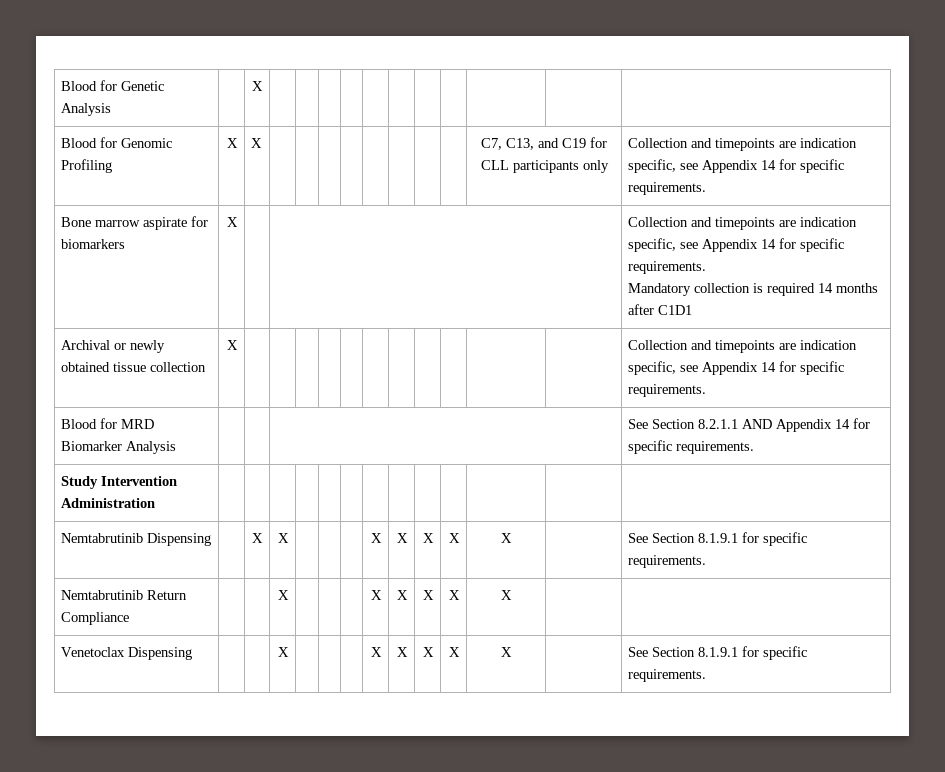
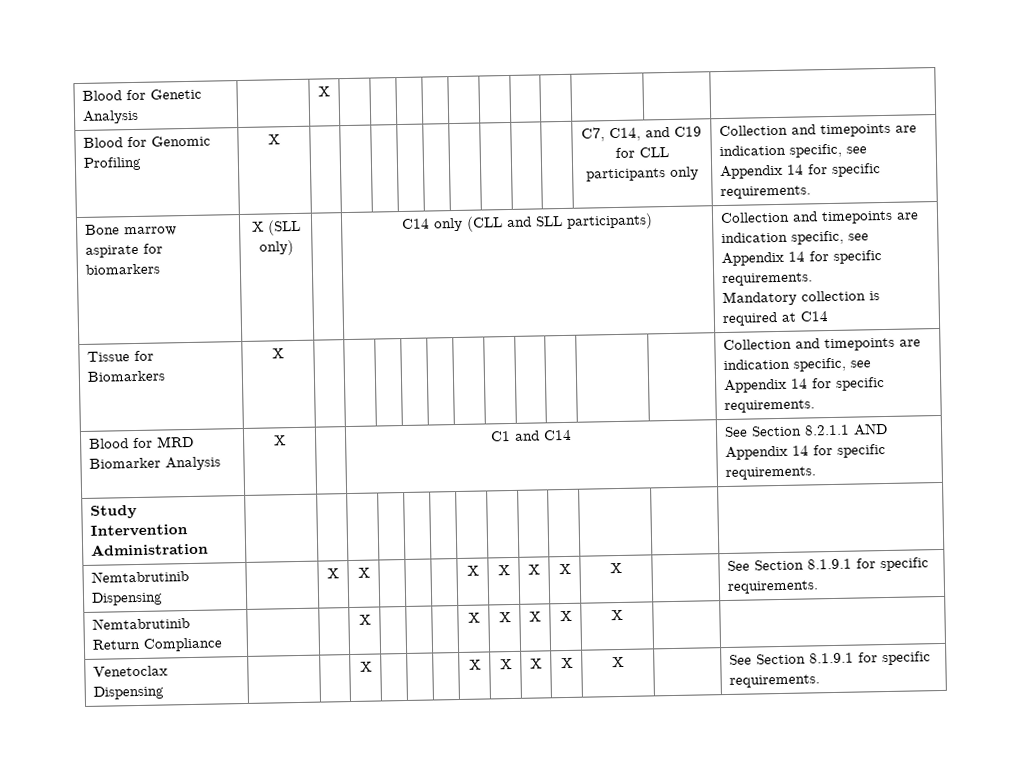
- Blood for Genomic Profiling | X | X | | | | | | | | | C7, C13, and C19 for CLL participants only | Collection and timepoints are indication specific, see Appendix 14 for specific requirements.
+ Blood for Genomic Profiling | X | | | | | | | | | | C7, C14, and C19 for CLL participants only | Collection and timepoints are indication specific, see Appendix 14 for specific requirements.
- Bone marrow aspirate for biomarkers | X | | | Collection and timepoints are indication specific, see Appendix 14 for specific requirements.
- Mandatory collection is required 14 months after C1D1
- Archival or newly obtained tissue collection | X | | | | | | | | | | | | Collection and timepoints are indication specific, see Appendix 14 for specific requirements.
+ Bone marrow aspirate for biomarkers | X (SLL only) | | C14 only (CLL and SLL participants) | Collection and timepoints are indication specific, see Appendix 14 for specific requirements.
+ Mandatory collection is required at C14
+ Tissue for Biomarkers | X | | | | | | | | | | | | Collection and timepoints are indication specific, see Appendix 14 for specific requirements.
- Blood for MRD Biomarker Analysis | | | | See Section 8.2.1.1 AND Appendix 14 for specific requirements.
+ Blood for MRD Biomarker Analysis | X | | C1 and C14 | See Section 8.2.1.1 AND Appendix 14 for specific requirements.

